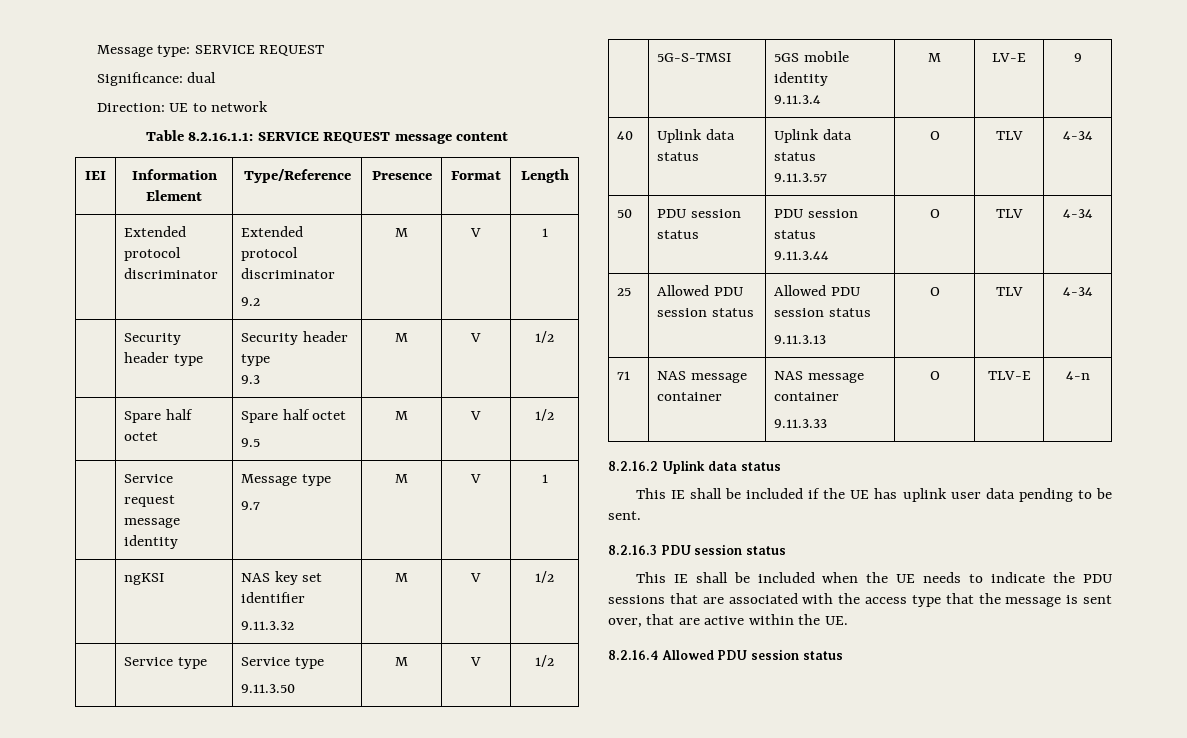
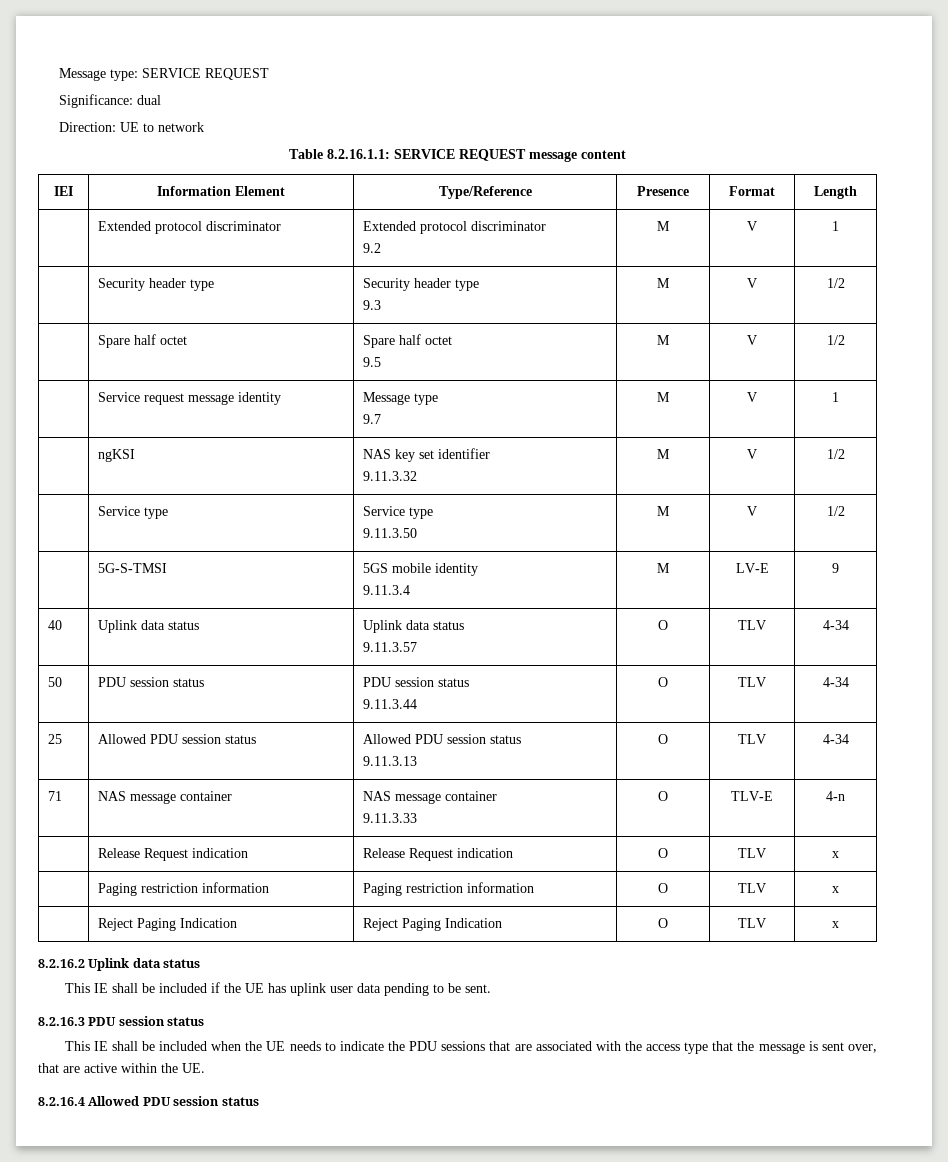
+ | Release Request indication | Release Request indication | O | TLV | x
+ | Paging restriction information | Paging restriction information | O | TLV | x
+ | Reject Paging Indication | Reject Paging Indication | O | TLV | x

